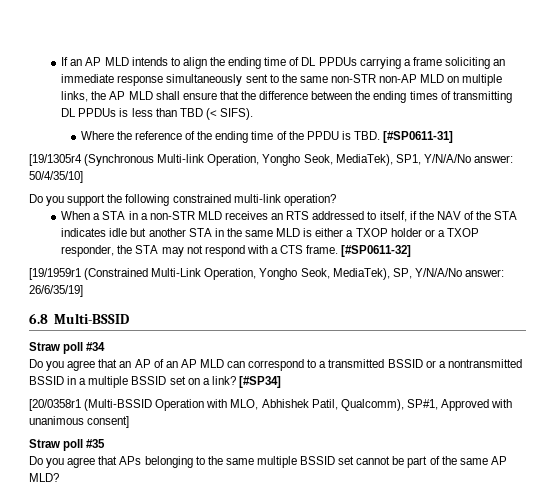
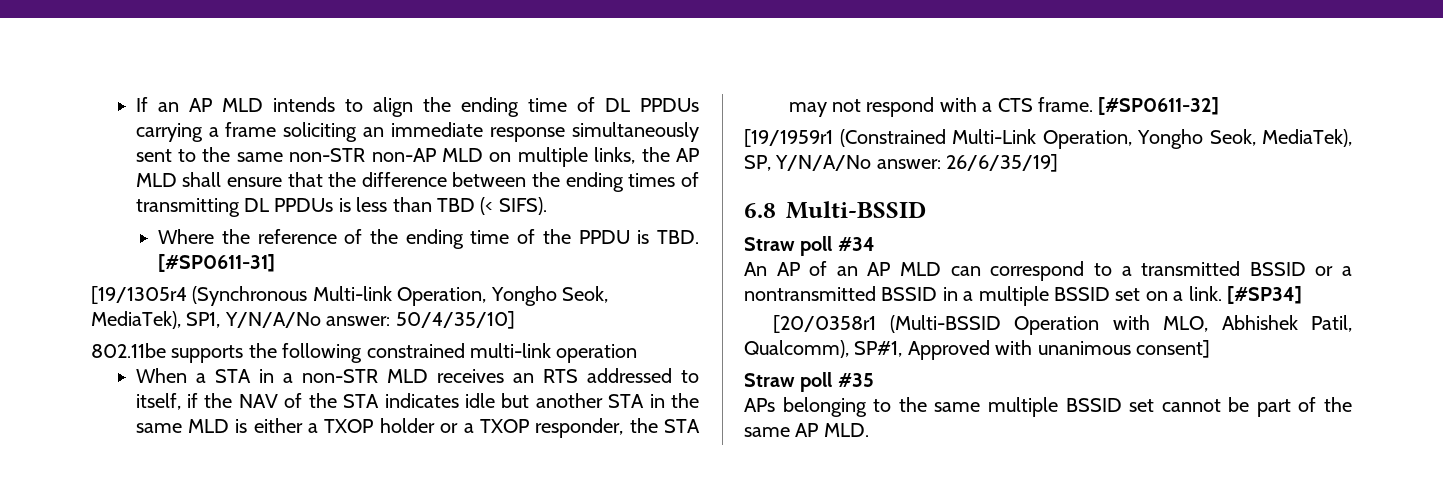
- Do you support the following constrained multi-link operation?
+ 802.11be supports the following constrained multi-link operation
- Do you agree that an AP of an AP MLD can correspond to a transmitted BSSID or a nontransmitted BSSID in a multiple BSSID set on a link?
+ An AP of an AP MLD can correspond to a transmitted BSSID or a nontransmitted BSSID in a multiple BSSID set on a link.
- Do you agree that APs belonging to the same multiple BSSID set cannot be part of the same AP MLD?
+ APs belonging to the same multiple BSSID set cannot be part of the same AP MLD.

